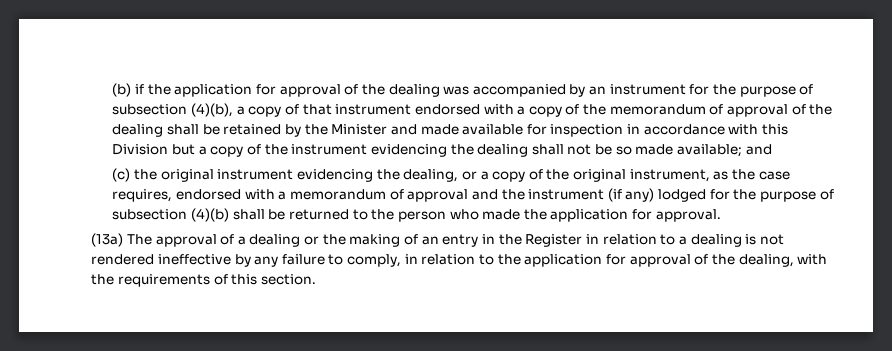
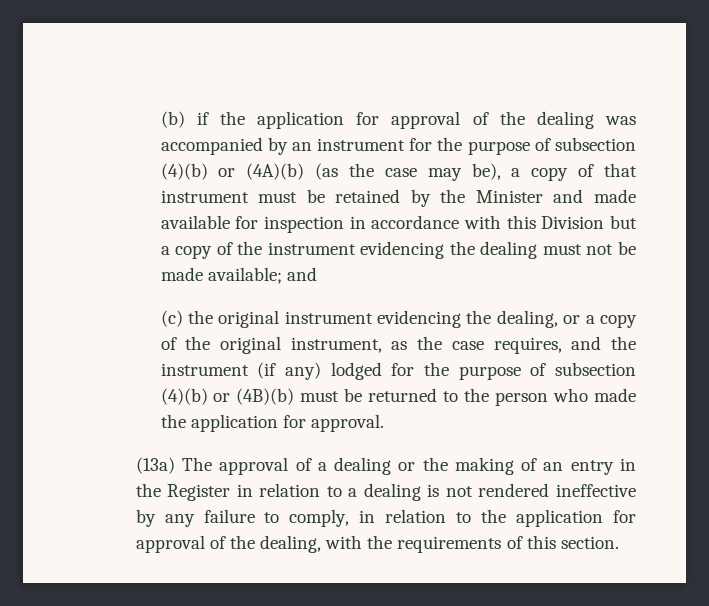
- (b) if the application for approval of the dealing was accompanied by an instrument for the purpose of subsection (4)(b), a copy of that instrument endorsed with a copy of the memorandum of approval of the dealing shall be retained by the Minister and made available for inspection in accordance with this Division but a copy of the instrument evidencing the dealing shall not be so made available; and
+ (b) if the application for approval of the dealing was accompanied by an instrument for the purpose of subsection (4)(b) or (4A)(b) (as the case may be), a copy of that instrument must be retained by the Minister and made available for inspection in accordance with this Division but a copy of the instrument evidencing the dealing must not be made available; and
- (c) the original instrument evidencing the dealing, or a copy of the original instrument, as the case requires, endorsed with a memorandum of approval and the instrument (if any) lodged for the purpose of subsection (4)(b) shall be returned to the person who made the application for approval.
+ (c) the original instrument evidencing the dealing, or a copy of the original instrument, as the case requires, and the instrument (if any) lodged for the purpose of subsection (4)(b) or (4B)(b) must be returned to the person who made the application for approval.

